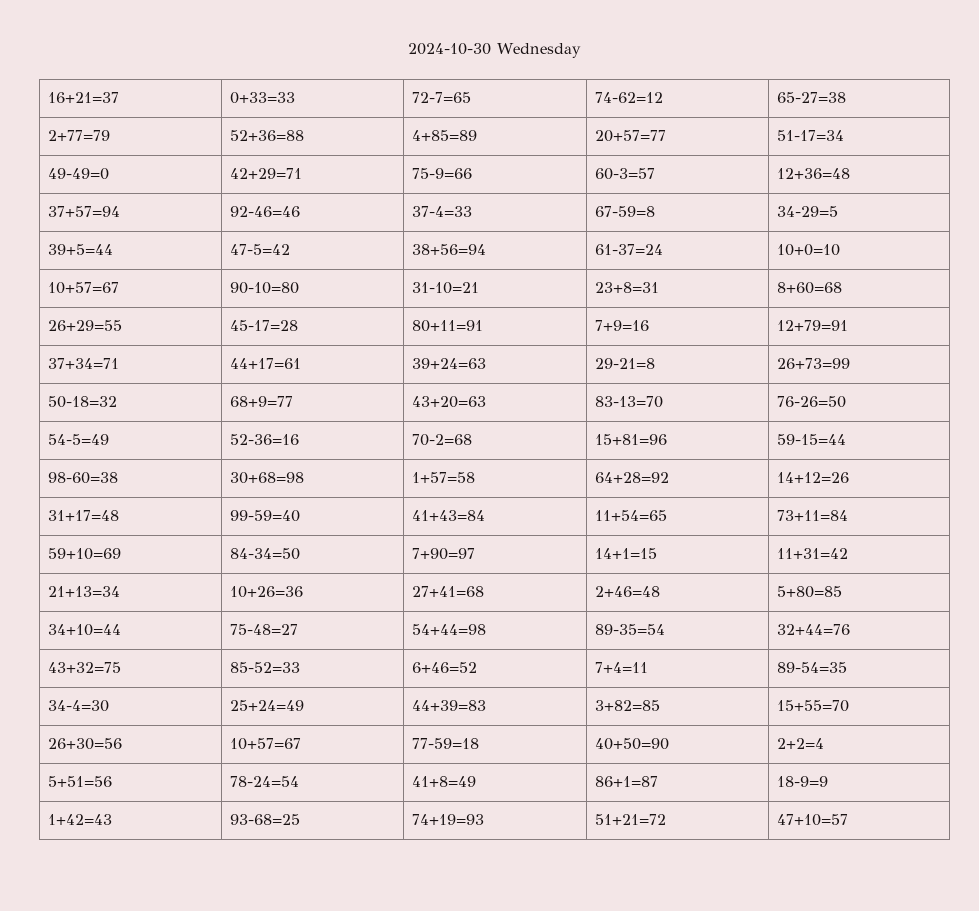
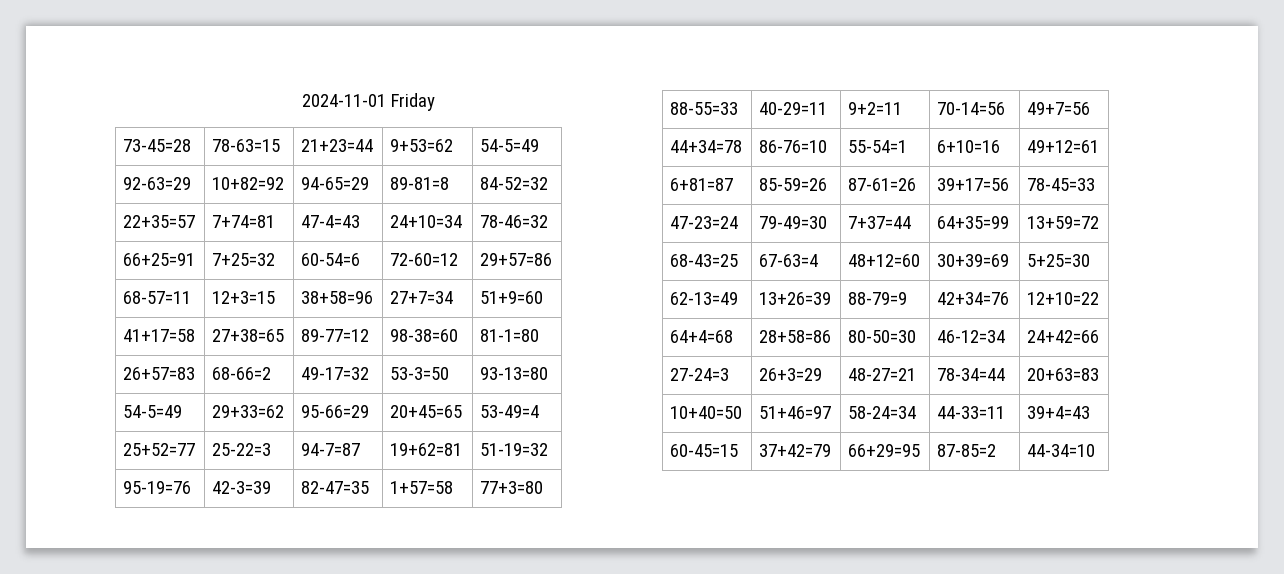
- 2024-10-30 Wednesday
- 16+21=37 | 0+33=33 | 72-7=65 | 74-62=12 | 65-27=38
- 2+77=79 | 52+36=88 | 4+85=89 | 20+57=77 | 51-17=34
- 49-49=0 | 42+29=71 | 75-9=66 | 60-3=57 | 12+36=48
- 37+57=94 | 92-46=46 | 37-4=33 | 67-59=8 | 34-29=5
- 39+5=44 | 47-5=42 | 38+56=94 | 61-37=24 | 10+0=10
- 10+57=67 | 90-10=80 | 31-10=21 | 23+8=31 | 8+60=68
- 26+29=55 | 45-17=28 | 80+11=91 | 7+9=16 | 12+79=91
- 37+34=71 | 44+17=61 | 39+24=63 | 29-21=8 | 26+73=99
- 50-18=32 | 68+9=77 | 43+20=63 | 83-13=70 | 76-26=50
- 54-5=49 | 52-36=16 | 70-2=68 | 15+81=96 | 59-15=44
- 98-60=38 | 30+68=98 | 1+57=58 | 64+28=92 | 14+12=26
- 31+17=48 | 99-59=40 | 41+43=84 | 11+54=65 | 73+11=84
- 59+10=69 | 84-34=50 | 7+90=97 | 14+1=15 | 11+31=42
- 21+13=34 | 10+26=36 | 27+41=68 | 2+46=48 | 5+80=85
- 34+10=44 | 75-48=27 | 54+44=98 | 89-35=54 | 32+44=76
- 43+32=75 | 85-52=33 | 6+46=52 | 7+4=11 | 89-54=35
- 34-4=30 | 25+24=49 | 44+39=83 | 3+82=85 | 15+55=70
- 26+30=56 | 10+57=67 | 77-59=18 | 40+50=90 | 2+2=4
- 5+51=56 | 78-24=54 | 41+8=49 | 86+1=87 | 18-9=9
- 1+42=43 | 93-68=25 | 74+19=93 | 51+21=72 | 47+10=57
+ 2024-11-01 Friday
+ 73-45=28 | 78-63=15 | 21+23=44 | 9+53=62 | 54-5=49
+ 92-63=29 | 10+82=92 | 94-65=29 | 89-81=8 | 84-52=32
+ 22+35=57 | 7+74=81 | 47-4=43 | 24+10=34 | 78-46=32
+ 66+25=91 | 7+25=32 | 60-54=6 | 72-60=12 | 29+57=86
+ 68-57=11 | 12+3=15 | 38+58=96 | 27+7=34 | 51+9=60
+ 41+17=58 | 27+38=65 | 89-77=12 | 98-38=60 | 81-1=80
+ 26+57=83 | 68-66=2 | 49-17=32 | 53-3=50 | 93-13=80
+ 54-5=49 | 29+33=62 | 95-66=29 | 20+45=65 | 53-49=4
+ 25+52=77 | 25-22=3 | 94-7=87 | 19+62=81 | 51-19=32
+ 95-19=76 | 42-3=39 | 82-47=35 | 1+57=58 | 77+3=80
+ 88-55=33 | 40-29=11 | 9+2=11 | 70-14=56 | 49+7=56
+ 44+34=78 | 86-76=10 | 55-54=1 | 6+10=16 | 49+12=61
+ 6+81=87 | 85-59=26 | 87-61=26 | 39+17=56 | 78-45=33
+ 47-23=24 | 79-49=30 | 7+37=44 | 64+35=99 | 13+59=72
+ 68-43=25 | 67-63=4 | 48+12=60 | 30+39=69 | 5+25=30
+ 62-13=49 | 13+26=39 | 88-79=9 | 42+34=76 | 12+10=22
+ 64+4=68 | 28+58=86 | 80-50=30 | 46-12=34 | 24+42=66
+ 27-24=3 | 26+3=29 | 48-27=21 | 78-34=44 | 20+63=83
+ 10+40=50 | 51+46=97 | 58-24=34 | 44-33=11 | 39+4=43
+ 60-45=15 | 37+42=79 | 66+29=95 | 87-85=2 | 44-34=10

